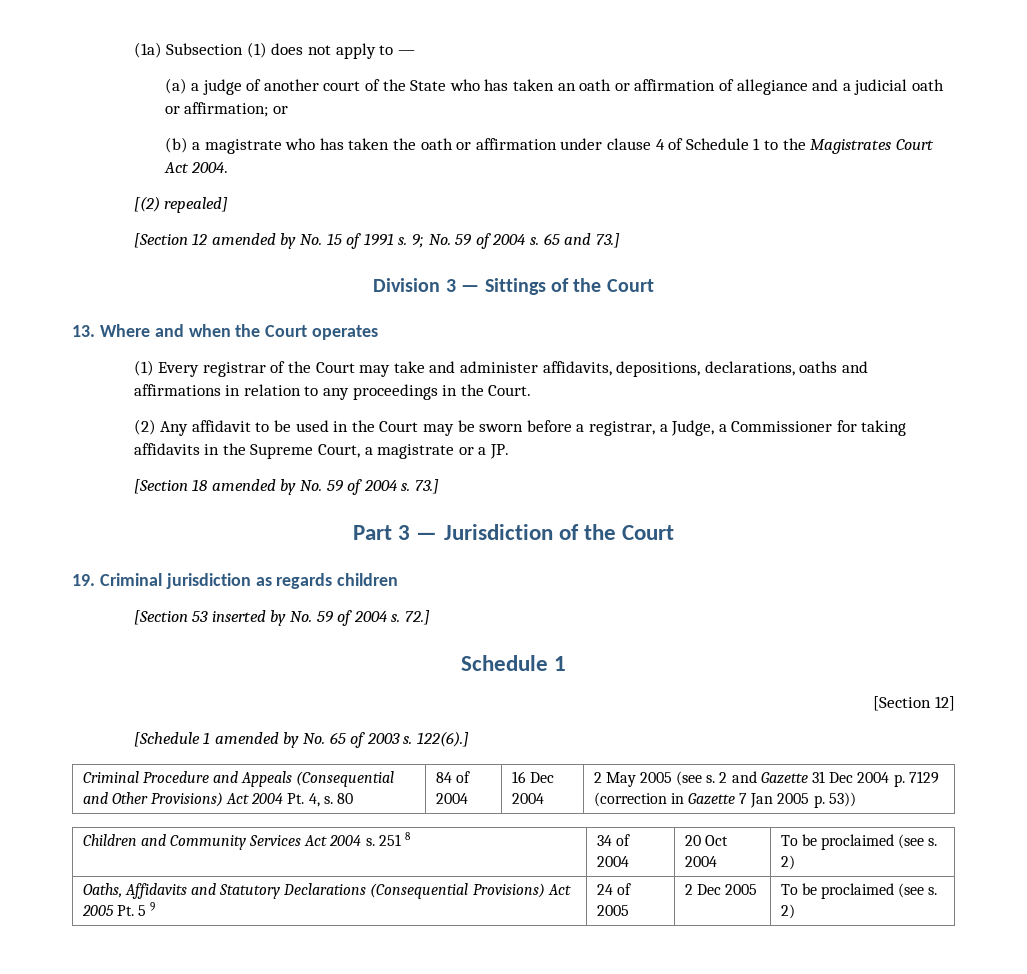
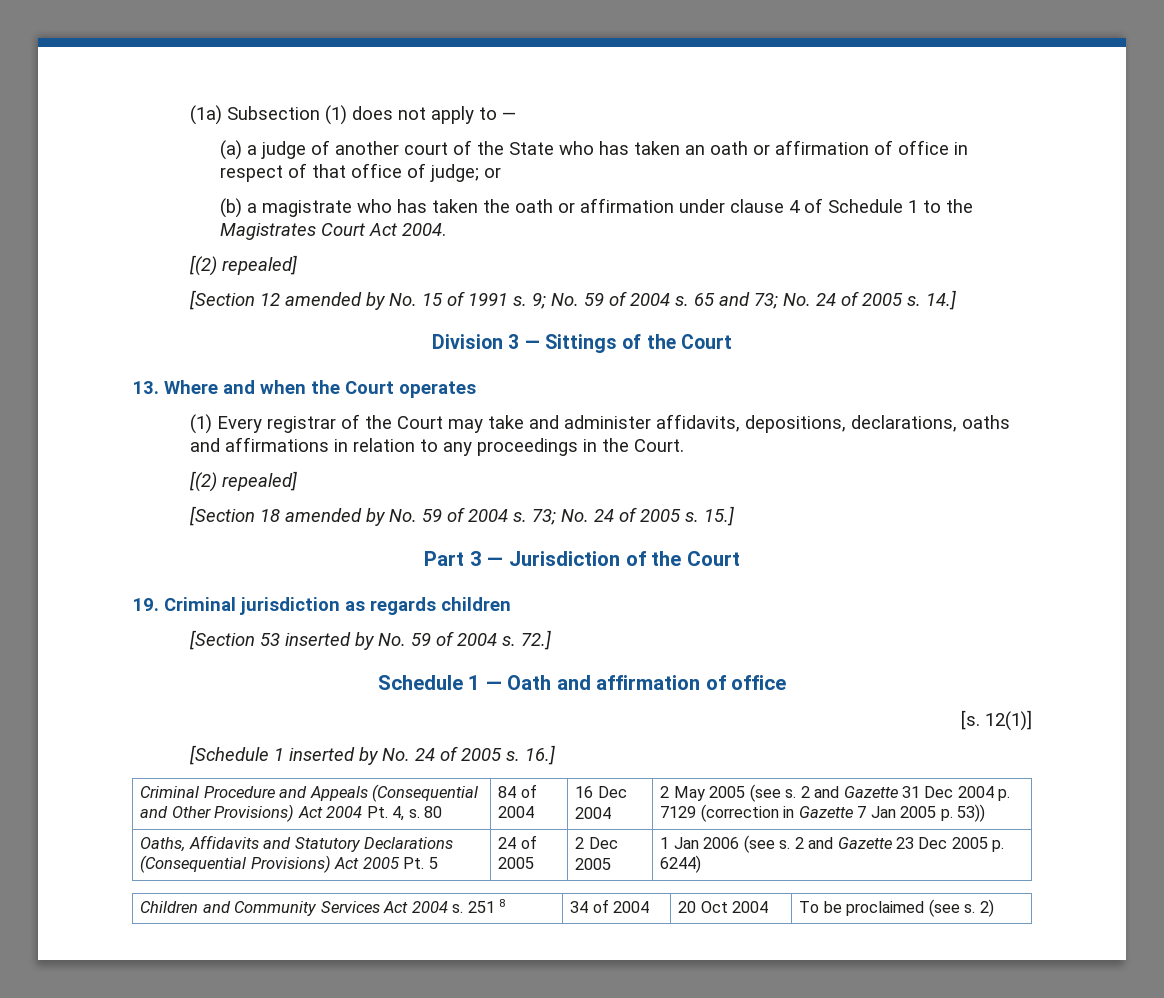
- (a) a judge of another court of the State who has taken an oath or affirmation of allegiance and a judicial oath or affirmation; or
+ (a) a judge of another court of the State who has taken an oath or affirmation of office in respect of that office of judge; or
- 65 and 73.]
+ 65 and 73; No. 24 of 2005 s. 14.]
  (1) Every registrar of the Court may take and administer affidavits, depositions, declarations, oaths and affirmations in relation to any proceedings in the Court.
- (2) Any affidavit to be used in the Court may be sworn before a registrar, a Judge, a Commissioner for taking affidavits in the Supreme Court, a magistrate or a JP.
+ [(2) repealed]
- [Section 18 amended by No. 59 of 2004 s. 73.]
+ [Section 18 amended by No. 59 of 2004 s. 73; No. 24 of 2005 s. 15.]
  72.]
- Schedule 1
- [Section 12]
+ Schedule 1 — Oath and affirmation of office
+ [s. 12(1)]
- [Schedule 1 amended by No. 65 of 2003 s. 122(6).]
+ [Schedule 1 inserted by No. 24 of 2005 s. 16.]
+ Oaths, Affidavits and Statutory Declarations (Consequential Provisions) Act 2005 Pt. 5 | 24 of 2005 | 2 Dec 2005 | 1 Jan 2006 (see s. 2 and Gazette 23 Dec 2005 p. 6244)
- Oaths, Affidavits and Statutory Declarations (Consequential Provisions) Act 2005 Pt. 5 9 | 24 of 2005 | 2 Dec 2005 | To be proclaimed (see s. 2)

